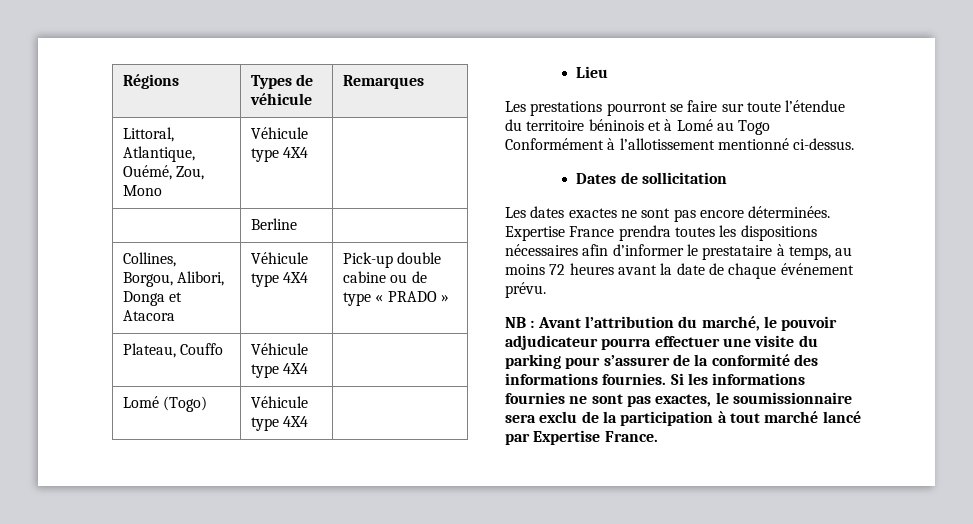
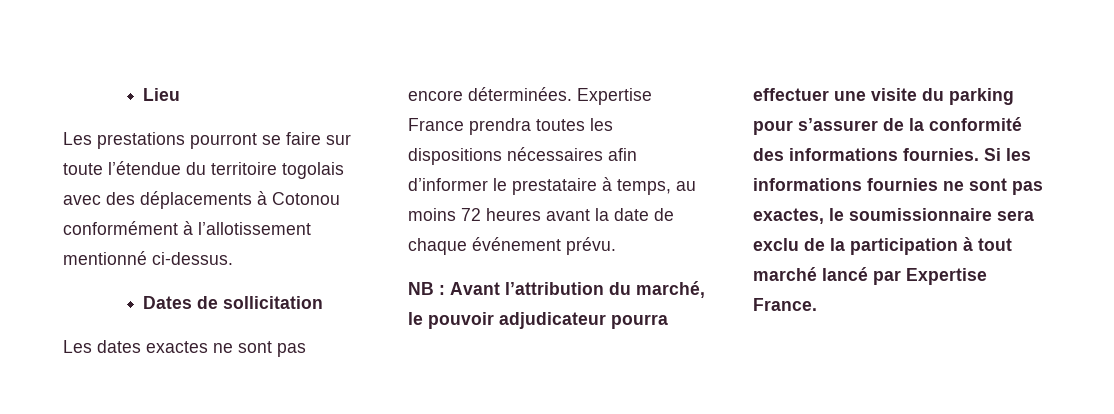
- Régions | Types de véhicule | Remarques
- Littoral, Atlantique, Ouémé, Zou, Mono | Véhicule type 4X4 |
- | Berline |
- Collines, Borgou, Alibori, Donga et Atacora | Véhicule type 4X4 | Pick-up double cabine ou de type « PRADO »
- Plateau, Couffo | Véhicule type 4X4 |
- Lomé (Togo) | Véhicule type 4X4 |
- Les prestations pourront se faire sur toute l’étendue du territoire béninois et à Lomé au Togo Conformément à l’allotissement mentionné ci-dessus.
+ Les prestations pourront se faire sur toute l’étendue du territoire togolais avec des déplacements à Cotonou conformément à l’allotissement mentionné ci-dessus.

